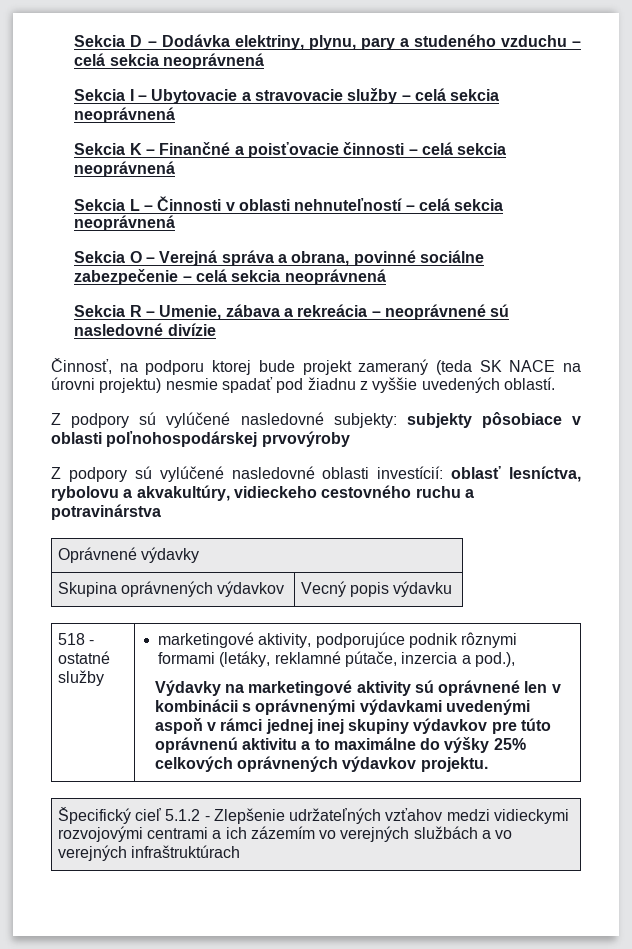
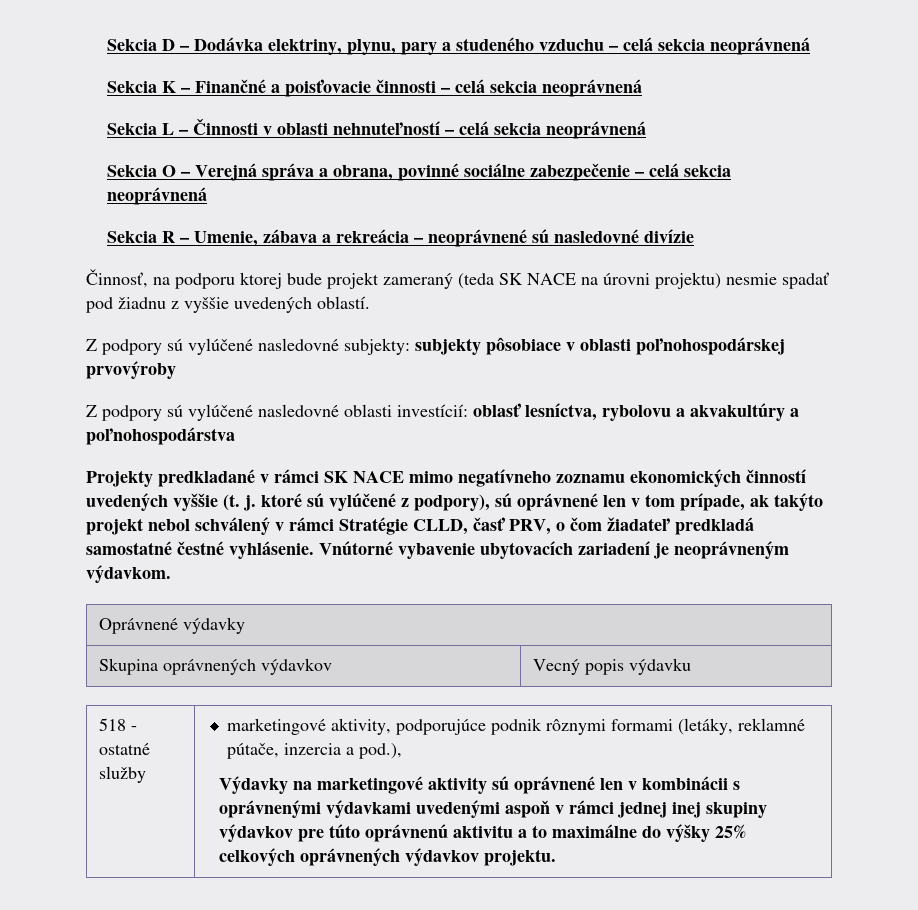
- Sekcia I – Ubytovacie a stravovacie služby – celá sekcia neoprávnená
- Z podpory sú vylúčené nasledovné oblasti investícií: oblasť lesníctva, rybolovu a akvakultúry, vidieckeho cestovného ruchu a potravinárstva
+ Z podpory sú vylúčené nasledovné oblasti investícií: oblasť lesníctva, rybolovu a akvakultúry a poľnohospodárstva
+ Projekty predkladané v rámci SK NACE mimo negatívneho zoznamu ekonomických činností uvedených vyššie (t. j. ktoré sú vylúčené z podpory), sú oprávnené len v tom prípade, ak takýto projekt nebol schválený v rámci Stratégie CLLD, časť PRV, o čom žiadateľ predkladá samostatné čestné vyhlásenie. Vnútorné vybavenie ubytovacích zariadení je neoprávneným výdavkom.
- Špecifický cieľ 5.1.2 - Zlepšenie udržateľných vzťahov medzi vidieckymi rozvojovými centrami a ich zázemím vo verejných službách a vo verejných infraštruktúrach

